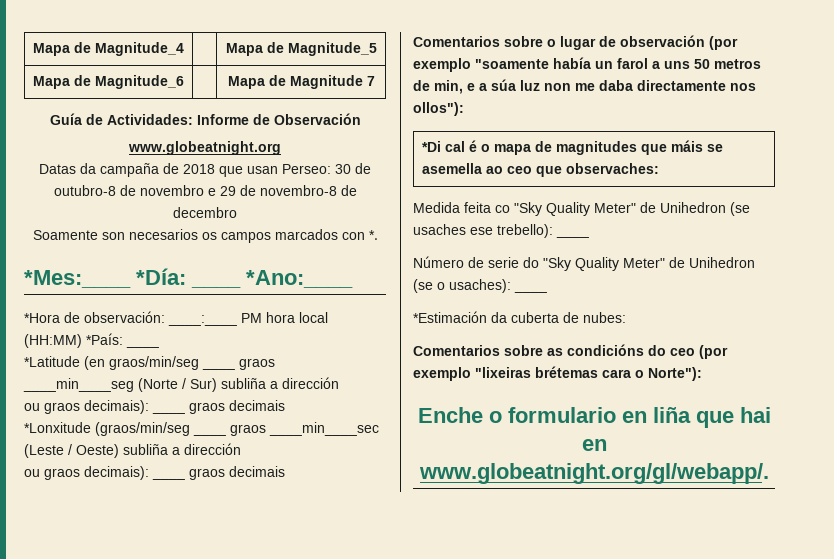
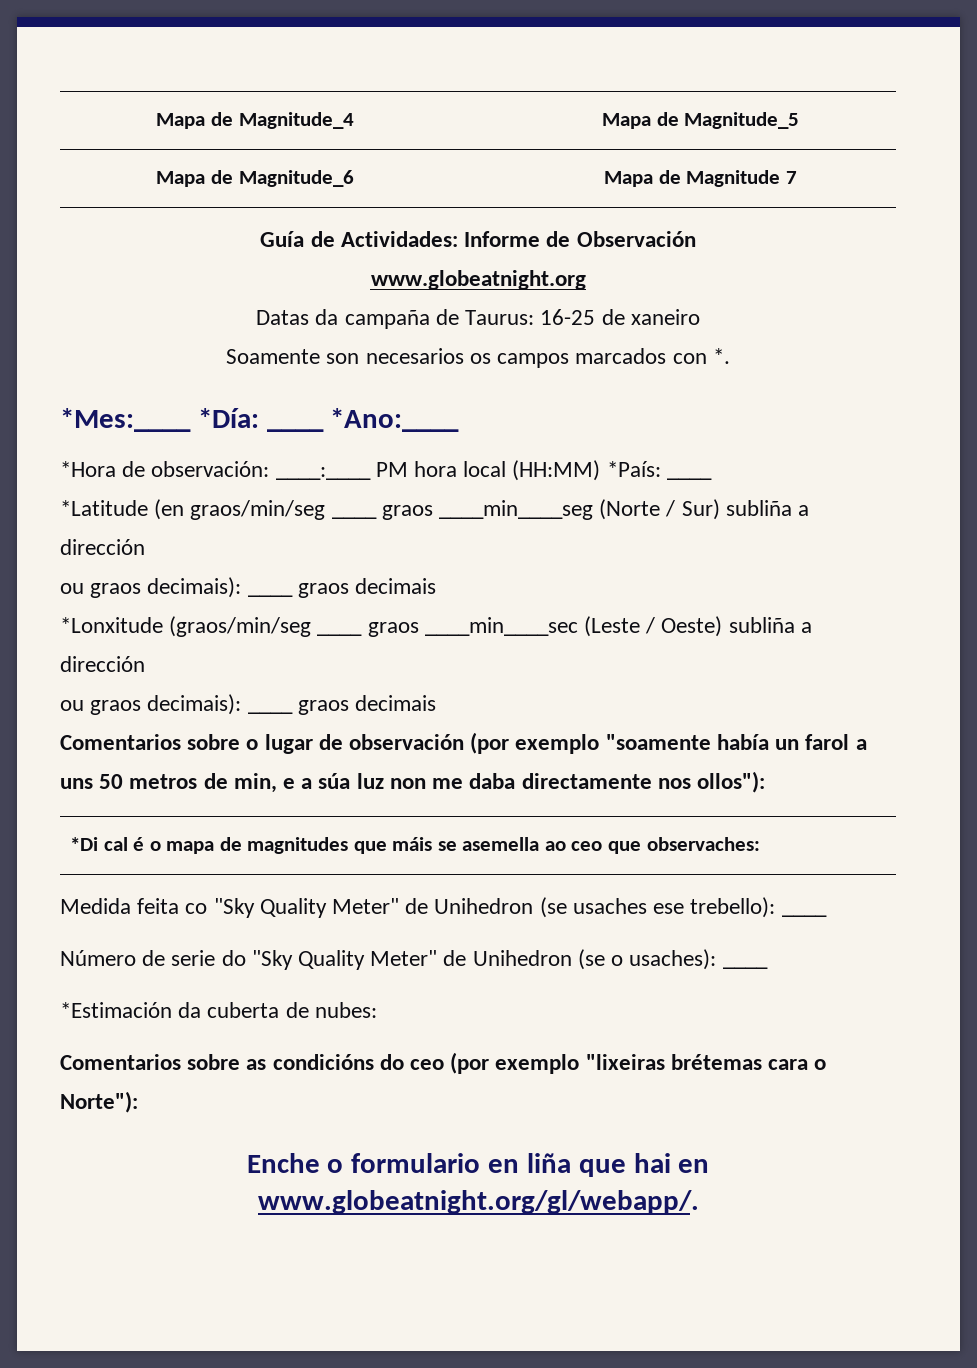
- Datas da campaña de 2018 que usan Perseo: 30 de outubro-8 de novembro e 29 de novembro-8 de decembro
+ Datas da campaña de Taurus: 16-25 de xaneiro

